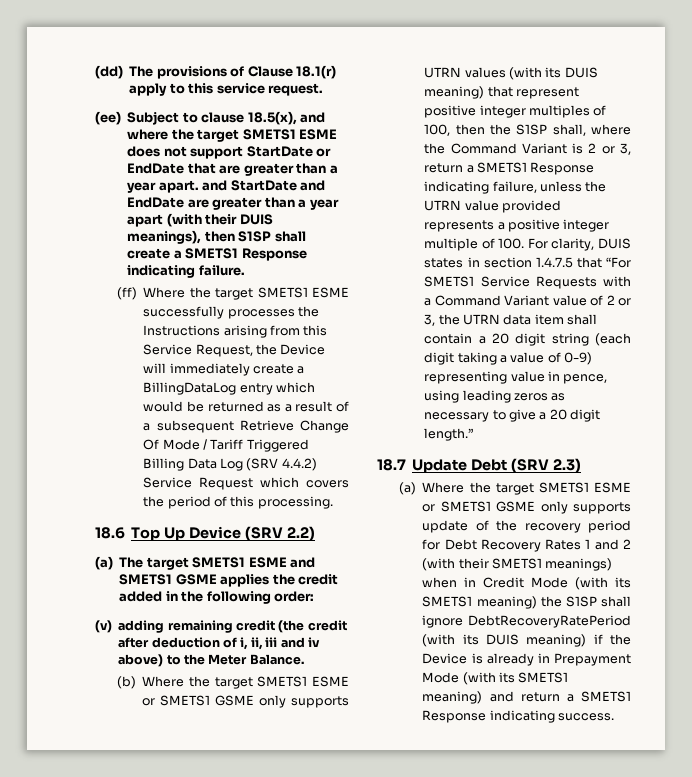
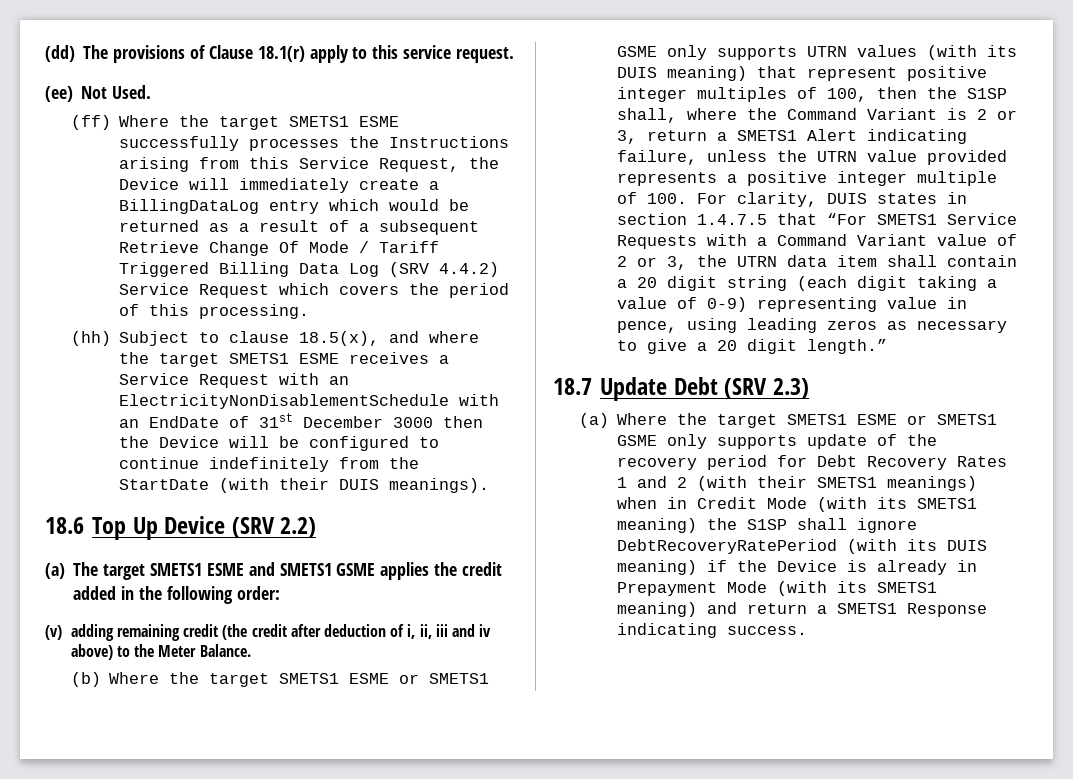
- (ee) Subject to clause 18.5(x), and where the target SMETS1 ESME does not support StartDate or EndDate that are greater than a year apart. and StartDate and EndDate are greater than a year apart (with their DUIS meanings), then S1SP shall create a SMETS1 Response indicating failure.
+ (ee) Not Used.
+ (hh) Subject to clause 18.5(x), and where the target SMETS1 ESME receives a Service Request with an ElectricityNonDisablementSchedule with an EndDate of 31st December 3000 then the Device will be configured to continue indefinitely from the StartDate (with their DUIS meanings).
- (b) Where the target SMETS1 ESME or SMETS1 GSME only supports UTRN values (with its DUIS meaning) that represent positive integer multiples of 100, then the S1SP shall, where the Command Variant is 2 or 3, return a SMETS1 Response indicating failure, unless the UTRN value provided represents a positive integer multiple of 100. For clarity, DUIS states in section 1.4.7.5 that “For SMETS1 Service Requests with a Command Variant value of 2 or 3, the UTRN data item shall contain a 20 digit string (each digit taking a value of 0-9) representing value in pence, using leading zeros as necessary to give a 20 digit length.”
+ (b) Where the target SMETS1 ESME or SMETS1 GSME only supports UTRN values (with its DUIS meaning) that represent positive integer multiples of 100, then the S1SP shall, where the Command Variant is 2 or 3, return a SMETS1 Alert indicating failure, unless the UTRN value provided represents a positive integer multiple of 100. For clarity, DUIS states in section 1.4.7.5 that “For SMETS1 Service Requests with a Command Variant value of 2 or 3, the UTRN data item shall contain a 20 digit string (each digit taking a value of 0-9) representing value in pence, using leading zeros as necessary to give a 20 digit length.”

